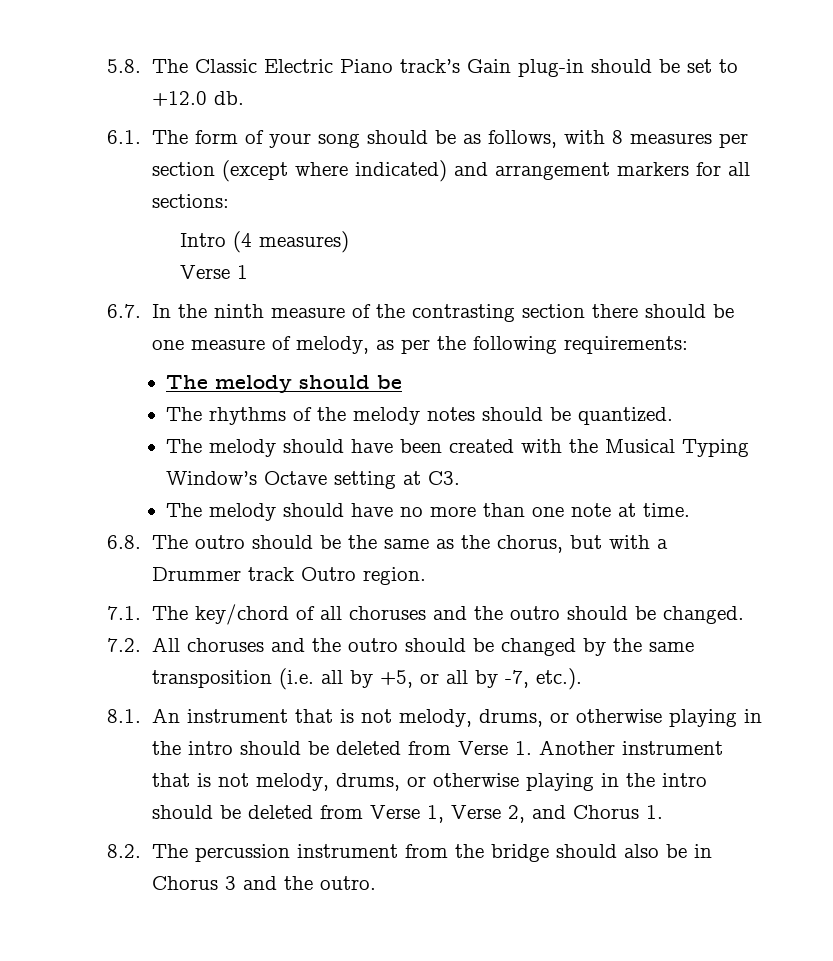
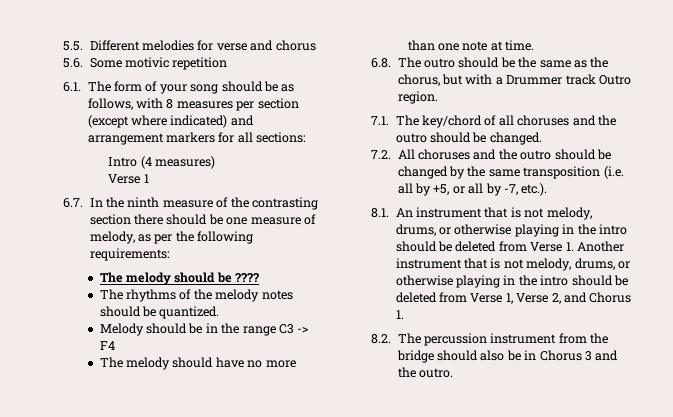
- 5.8. The Classic Electric Piano track’s Gain plug-in should be set to +12.0 db.
+ 5.5. Different melodies for verse and chorus
+ 5.6. Some motivic repetition
- The melody should be
+ The melody should be ????
- The melody should have been created with the Musical Typing Window’s Octave setting at C3.
+ Melody should be in the range C3 -> F4

